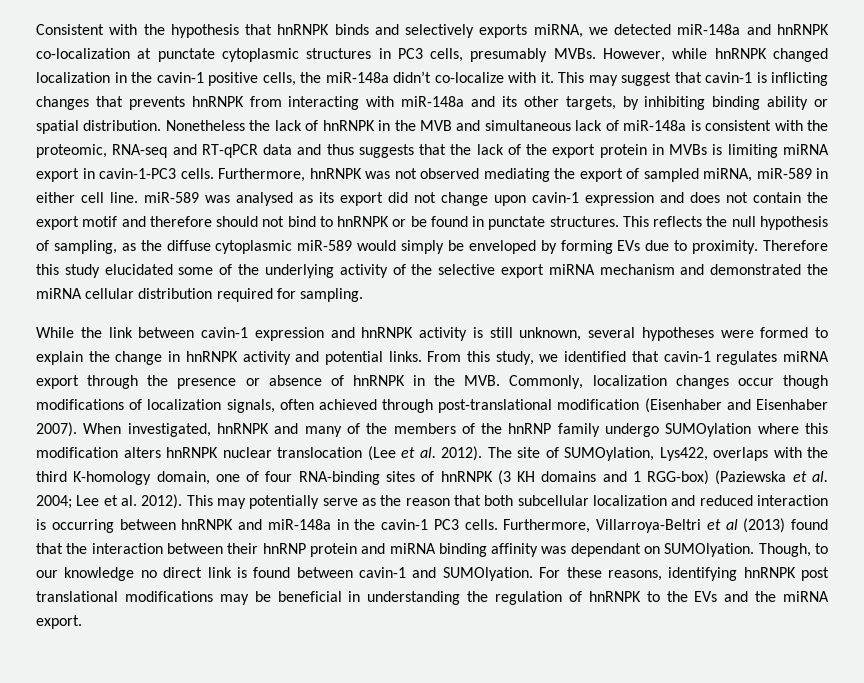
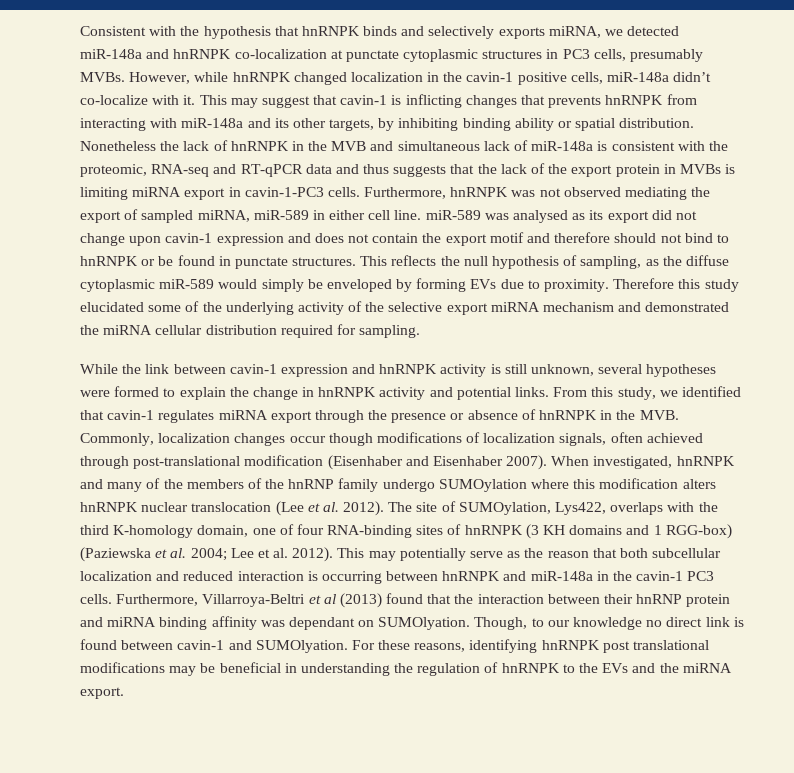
- However, while hnRNPK changed localization in the cavin-1 positive cells, the miR-148a didn’t co-localize with it.
+ However, while hnRNPK changed localization in the cavin-1 positive cells, miR-148a didn’t co-localize with it.

